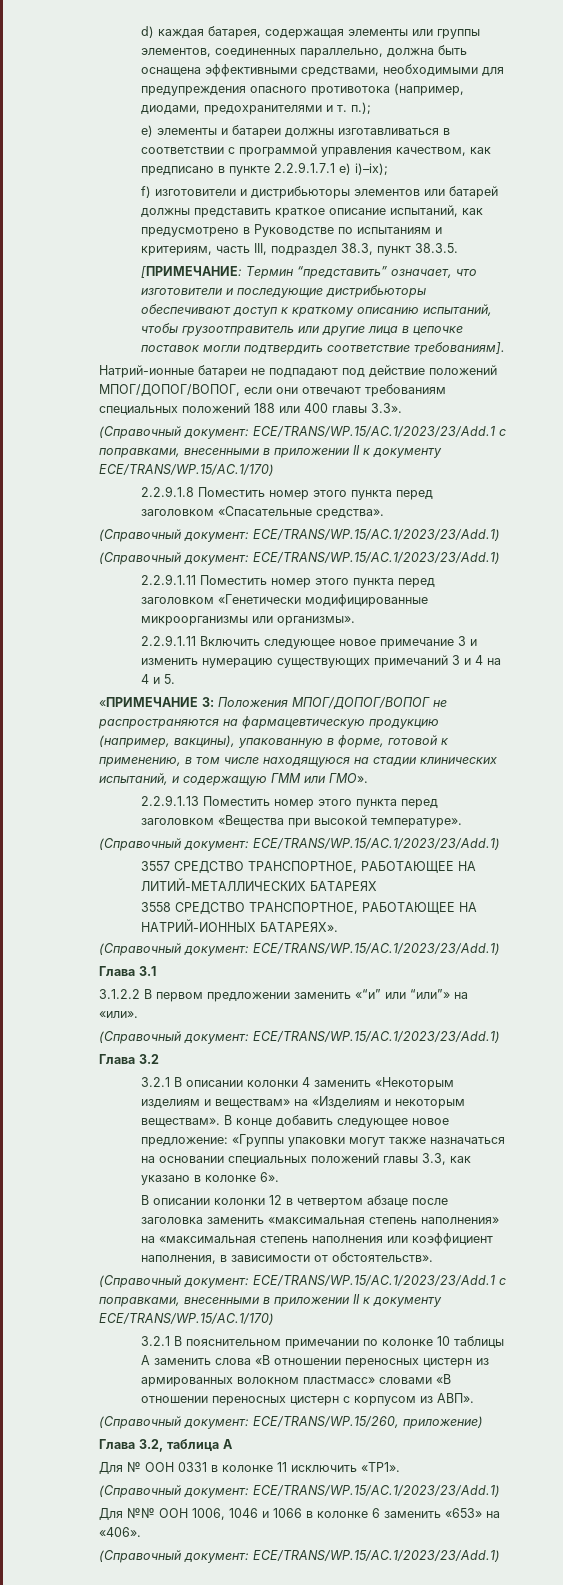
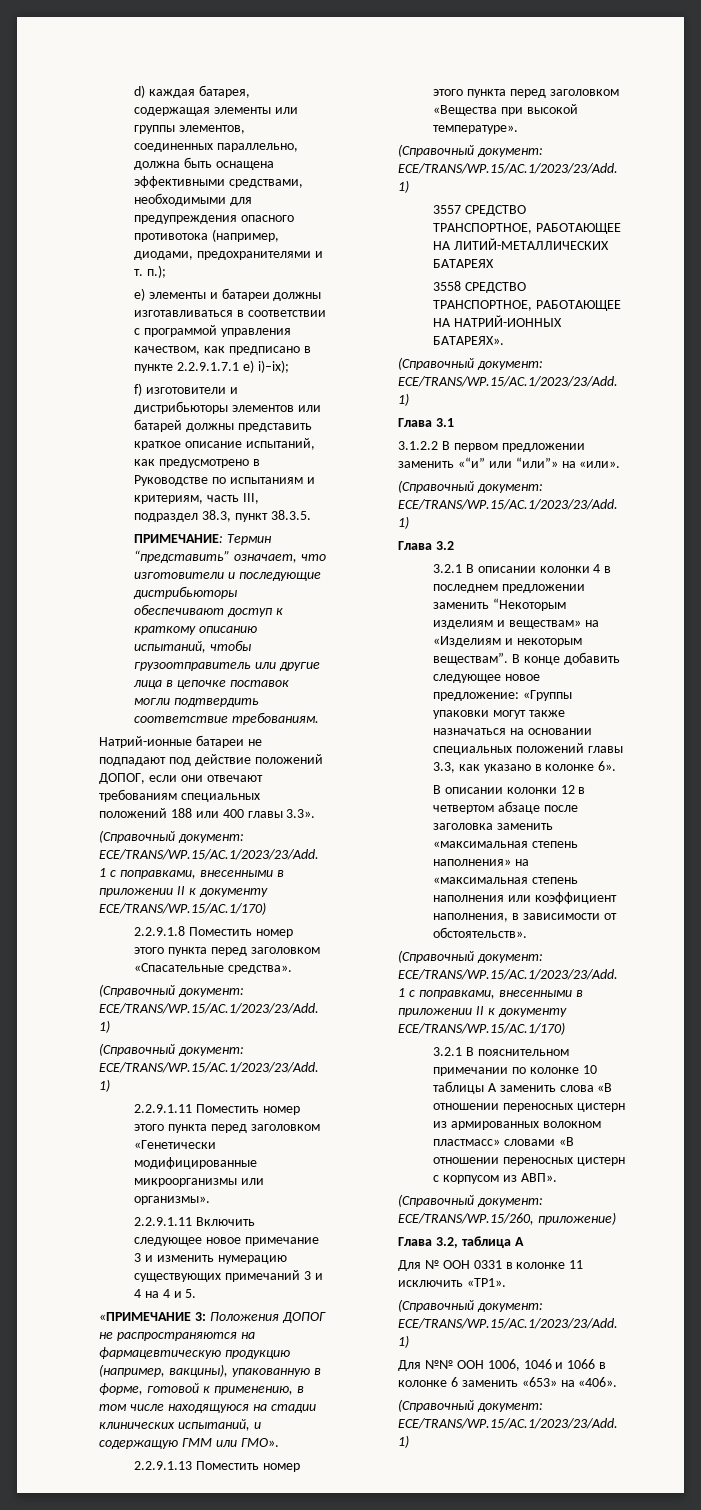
- [ПРИМЕЧАНИЕ: Термин “представить” означает, что изготовители и последующие дистрибьюторы обеспечивают доступ к краткому описанию испытаний, чтобы грузоотправитель или другие лица в цепочке поставок могли подтвердить соответствие требованиям].
+ ПРИМЕЧАНИЕ: Термин “представить” означает, что изготовители и последующие дистрибьюторы обеспечивают доступ к краткому описанию испытаний, чтобы грузоотправитель или другие лица в цепочке поставок могли подтвердить соответствие требованиям.
- Натрий-ионные батареи не подпадают под действие положений МПОГ/ДОПОГ/ВОПОГ, если они отвечают требованиям специальных положений 188 или 400 главы 3.3».
+ Натрий-ионные батареи не подпадают под действие положений ДОПОГ, если они отвечают требованиям специальных положений 188 или 400 главы 3.3».
- «ПРИМЕЧАНИЕ 3: Положения МПОГ/ДОПОГ/ВОПОГ не распространяются на фармацевтическую продукцию (например, вакцины), упакованную в форме, готовой к применению, в том числе находящуюся на стадии клинических испытаний, и содержащую ГММ или ГМО».
+ «ПРИМЕЧАНИЕ 3: Положения ДОПОГ не распространяются на фармацевтическую продукцию (например, вакцины), упакованную в форме, готовой к применению, в том числе находящуюся на стадии клинических испытаний, и содержащую ГММ или ГМО».
- 3.2.1 В описании колонки 4 заменить «Некоторым изделиям и веществам» на «Изделиям и некоторым веществам».
+ 3.2.1 В описании колонки 4 в последнем предложении заменить “Некоторым изделиям и веществам» на «Изделиям и некоторым веществам”.

